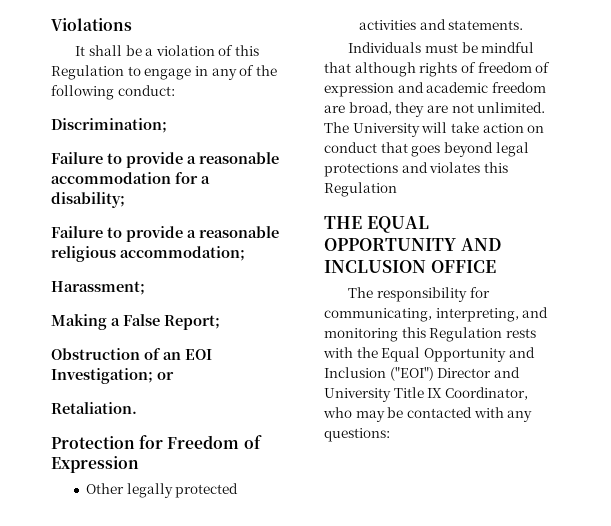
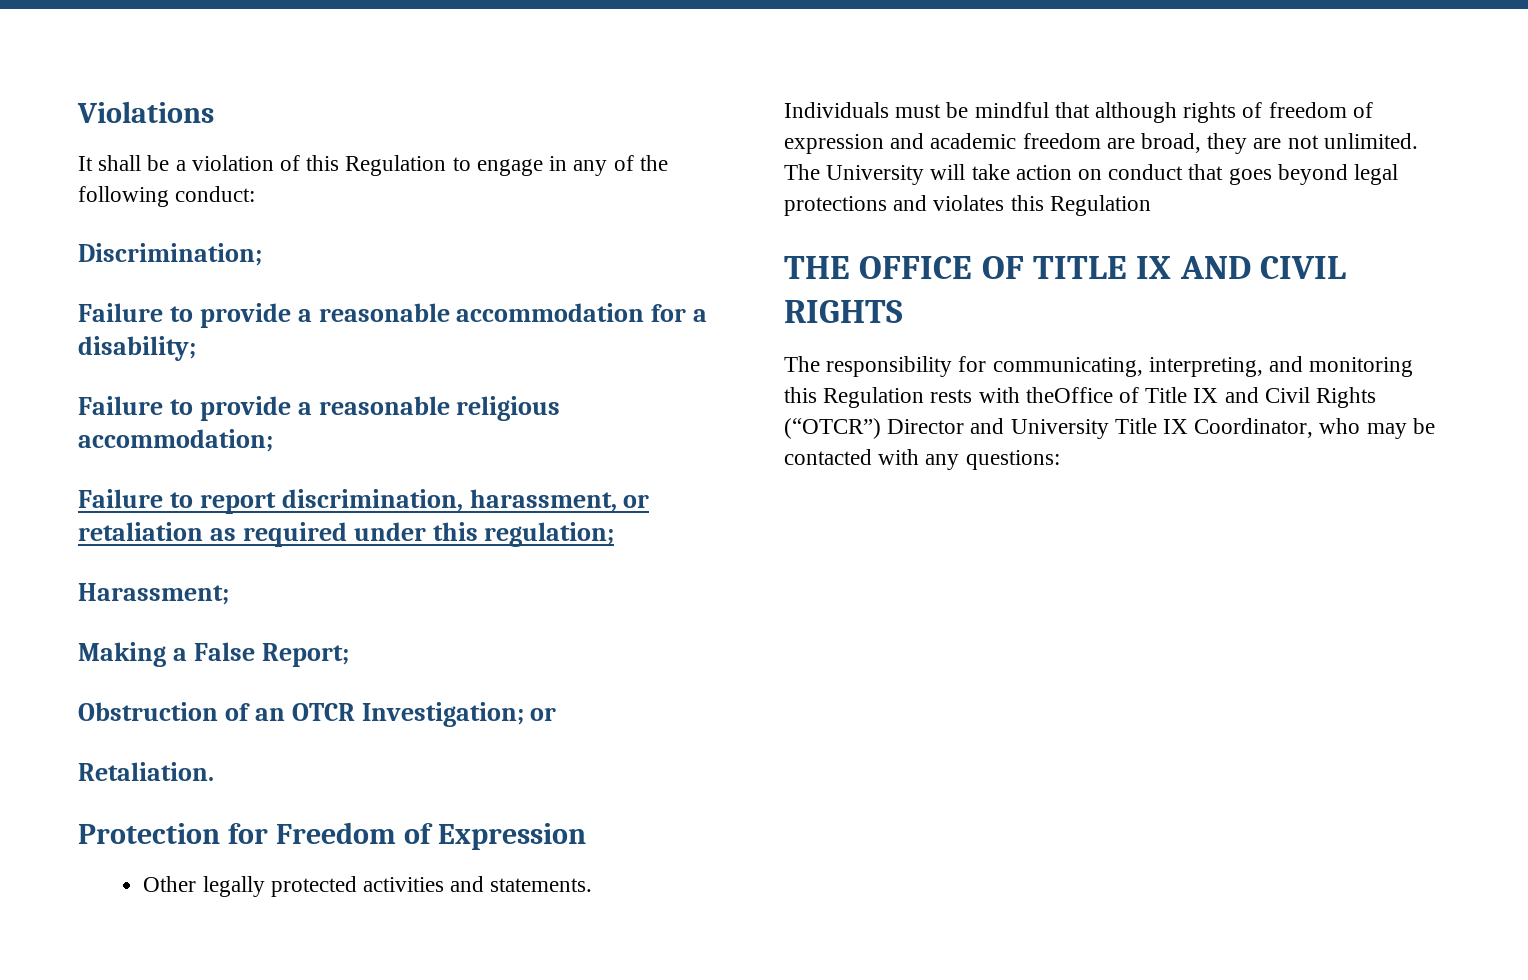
+ Failure to report discrimination, harassment, or retaliation as required under this regulation;
- Obstruction of an EOI Investigation; or
+ Obstruction of an OTCR Investigation; or
- THE EQUAL OPPORTUNITY AND INCLUSION OFFICE
+ THE OFFICE OF TITLE IX AND CIVIL RIGHTS
- The responsibility for communicating, interpreting, and monitoring this Regulation rests with the Equal Opportunity and Inclusion ("EOI") Director and University Title IX Coordinator, who may be contacted with any questions:
+ The responsibility for communicating, interpreting, and monitoring this Regulation rests with theOffice of Title IX and Civil Rights (“OTCR”) Director and University Title IX Coordinator, who may be contacted with any questions:

